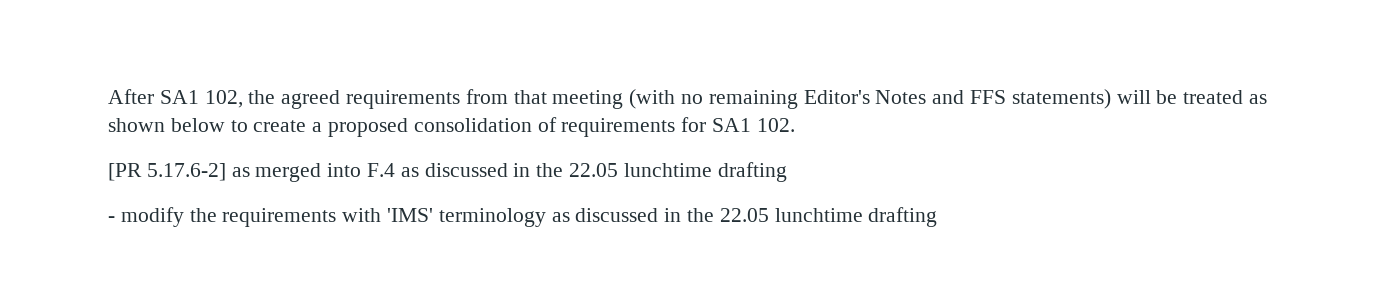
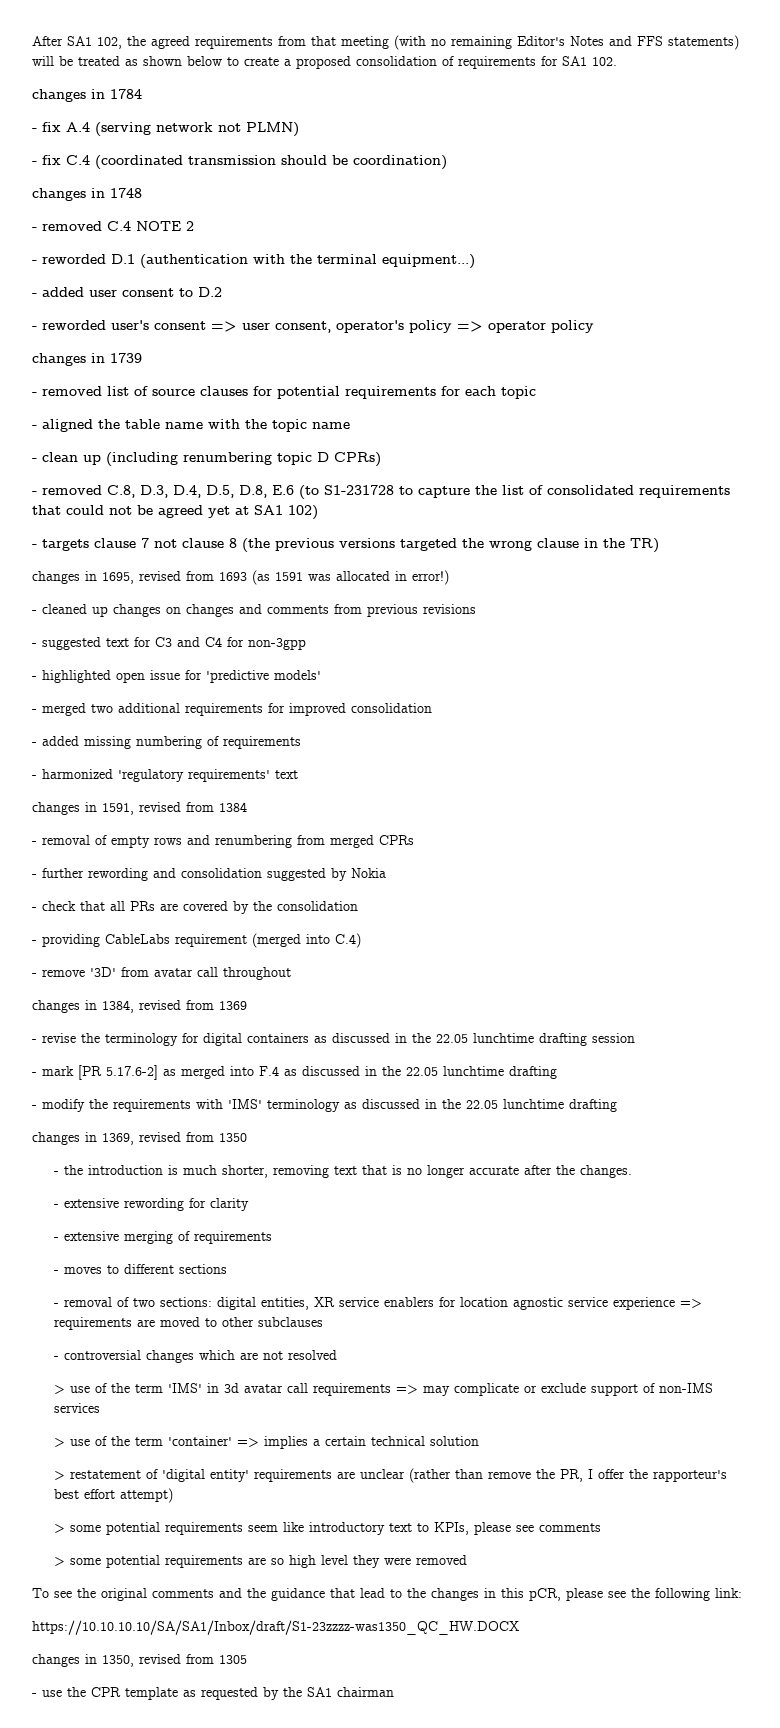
- [PR 5.17.6-2] as merged into F.4 as discussed in the 22.05 lunchtime drafting
+ changes in 1784
+ - fix A.4 (serving network not PLMN)
+ - fix C.4 (coordinated transmission should be coordination)
+ changes in 1748
+ - removed C.4 NOTE 2
+ - reworded D.1 (authentication with the terminal equipment...)
+ - added user consent to D.2
+ - reworded user's consent => user consent, operator's policy => operator policy
+ changes in 1739
+ - removed list of source clauses for potential requirements for each topic
+ - aligned the table name with the topic name
+ - clean up (including renumbering topic D CPRs)
+ - removed C.8, D.3, D.4, D.5, D.8, E.6 (to S1-231728 to capture the list of consolidated requirements that could not be agreed yet at SA1 102)
+ - targets clause 7 not clause 8 (the previous versions targeted the wrong clause in the TR)
+ changes in 1695, revised from 1693 (as 1591 was allocated in error!)
+ - cleaned up changes on changes and comments from previous revisions
+ - suggested text for C3 and C4 for non-3gpp
+ - highlighted open issue for 'predictive models'
+ - merged two additional requirements for improved consolidation
+ - added missing numbering of requirements
+ - harmonized 'regulatory requirements' text
+ changes in 1591, revised from 1384
+ - removal of empty rows and renumbering from merged CPRs
+ - further rewording and consolidation suggested by Nokia
+ - check that all PRs are covered by the consolidation
+ - providing CableLabs requirement (merged into C.4)
+ - remove '3D' from avatar call throughout
+ changes in 1384, revised from 1369
+ - revise the terminology for digital containers as discussed in the 22.05 lunchtime drafting session
+ - mark [PR 5.17.6-2] as merged into F.4 as discussed in the 22.05 lunchtime drafting
+ changes in 1369, revised from 1350
+ - the introduction is much shorter, removing text that is no longer accurate after the changes.
+ - extensive rewording for clarity
+ - extensive merging of requirements
+ - moves to different sections
+ - removal of two sections: digital entities, XR service enablers for location agnostic service experience => requirements are moved to other subclauses
+ - controversial changes which are not resolved
+ > use of the term 'IMS' in 3d avatar call requirements => may complicate or exclude support of non-IMS services
+ > use of the term 'container' => implies a certain technical solution
+ > restatement of 'digital entity' requirements are unclear (rather than remove the PR, I offer the rapporteur's best effort attempt)
+ > some potential requirements seem like introductory text to KPIs, please see comments
+ > some potential requirements are so high level they were removed
+ To see the original comments and the guidance that lead to the changes in this pCR, please see the following link:
+ https://10.10.10.10/SA/SA1/Inbox/draft/S1-23zzzz-was1350_QC_HW.DOCX
+ changes in 1350, revised from 1305
+ - use the CPR template as requested by the SA1 chairman

